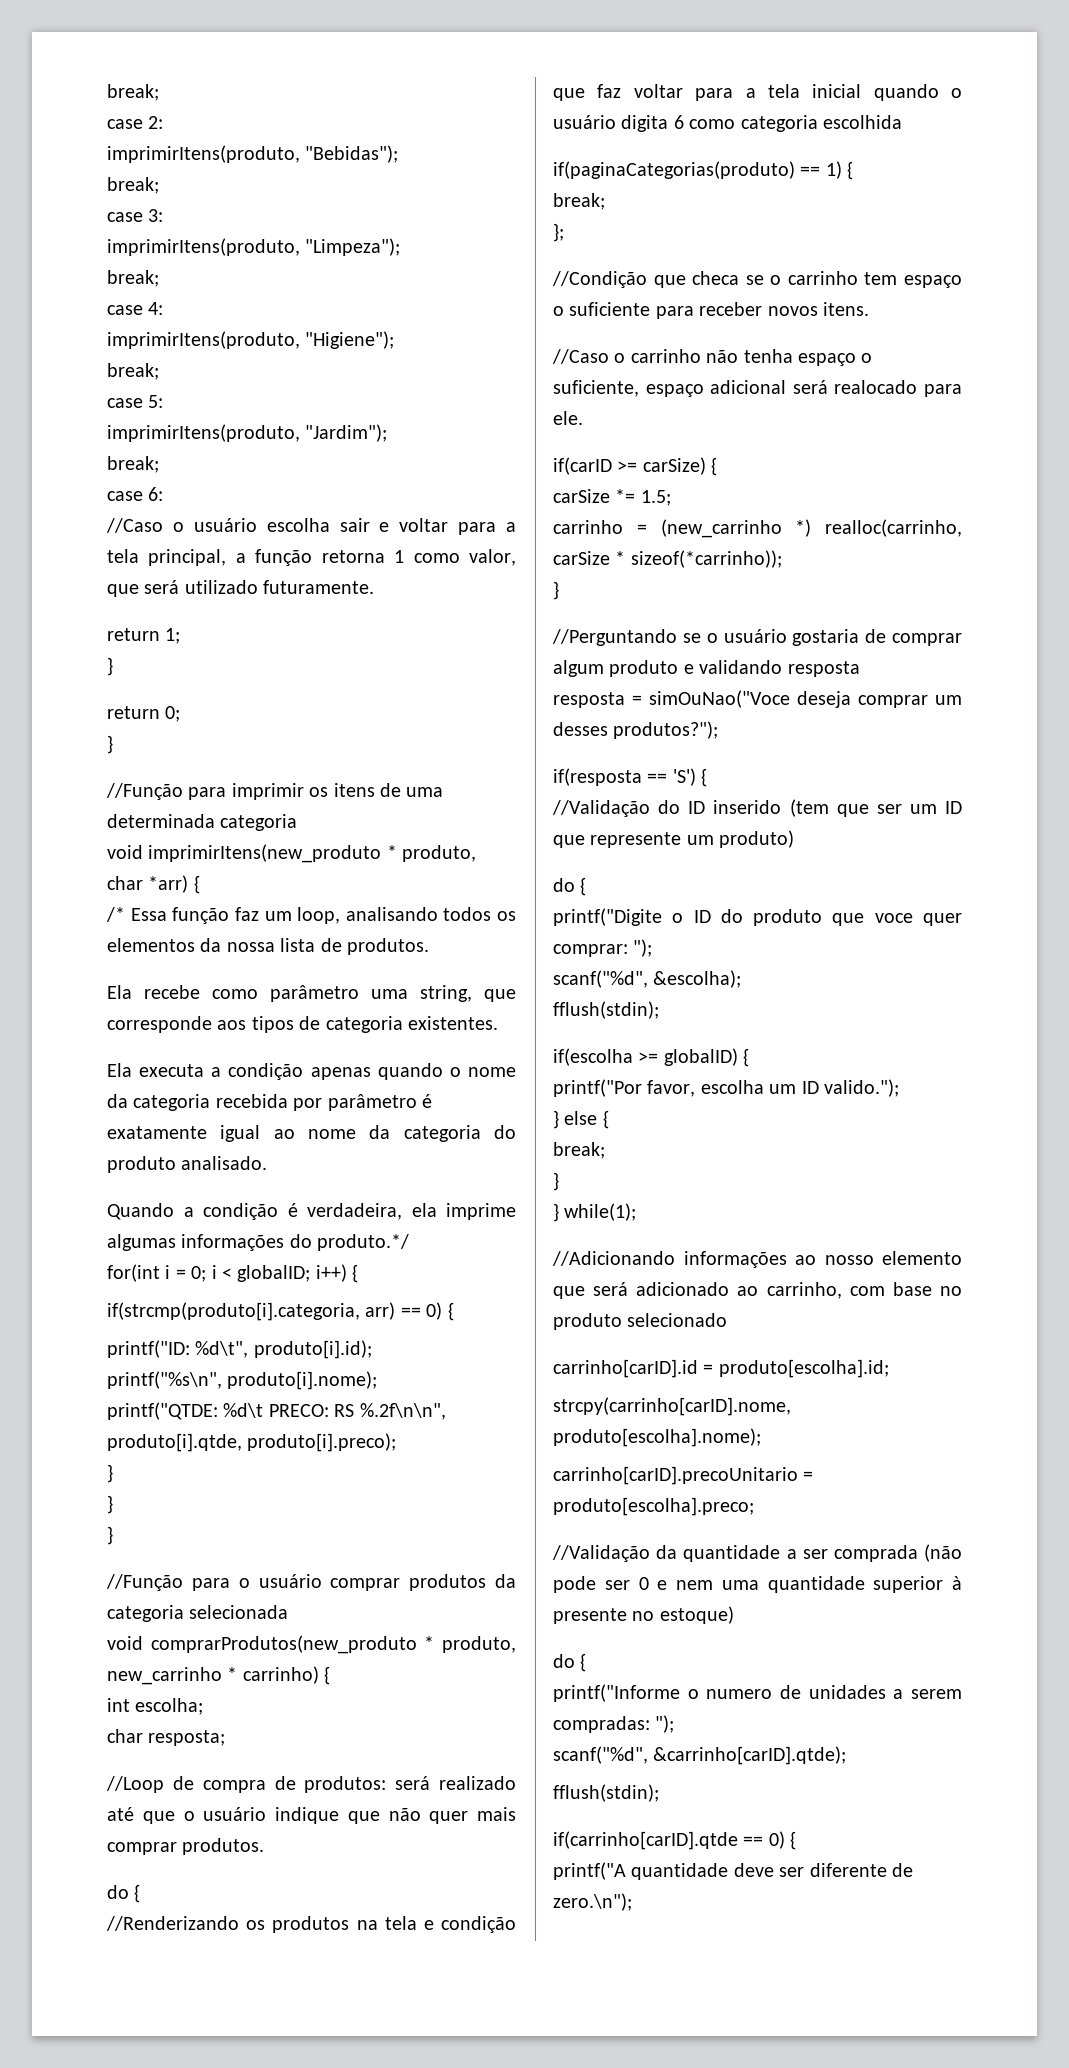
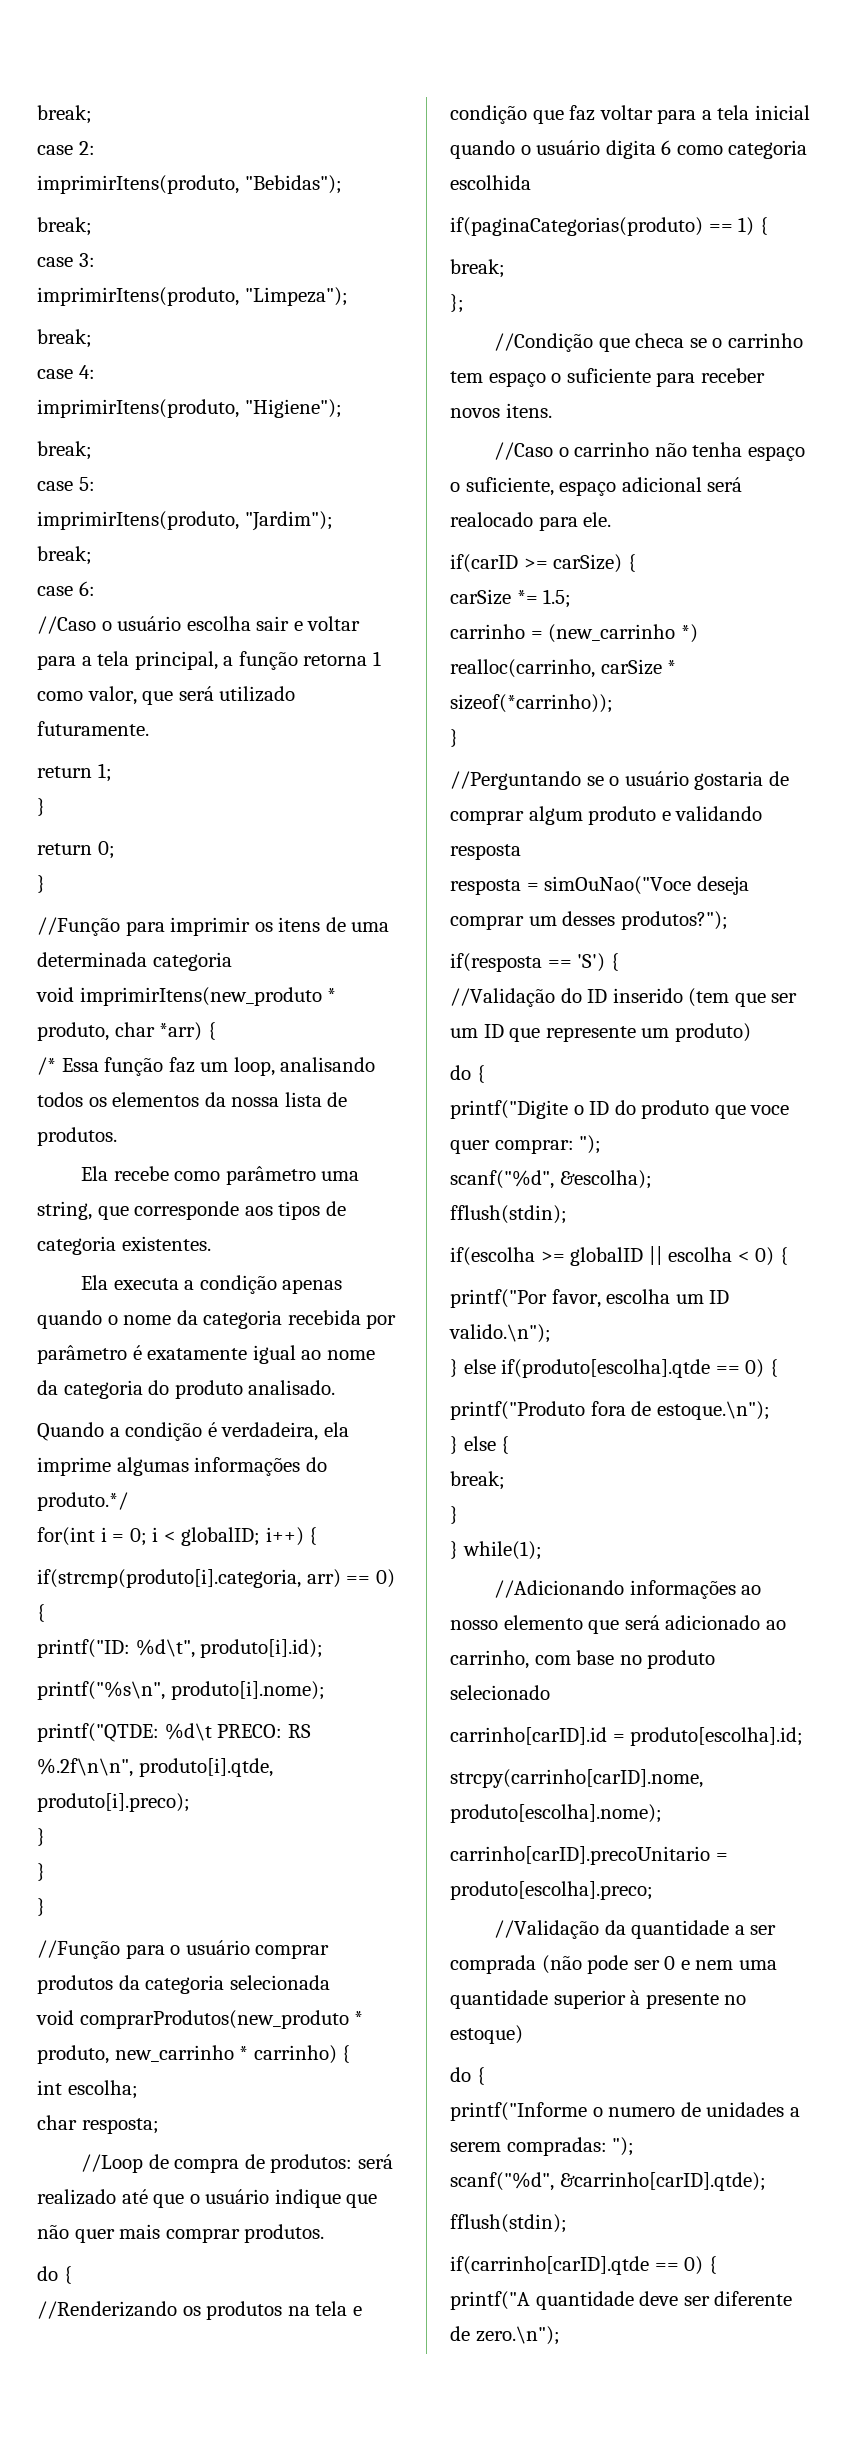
- if(escolha >= globalID) {
+ if(escolha >= globalID || escolha < 0) {
- printf("Por favor, escolha um ID valido.");
+ printf("Por favor, escolha um ID valido.\n");
+ } else if(produto[escolha].qtde == 0) {
+ printf("Produto fora de estoque.\n");

